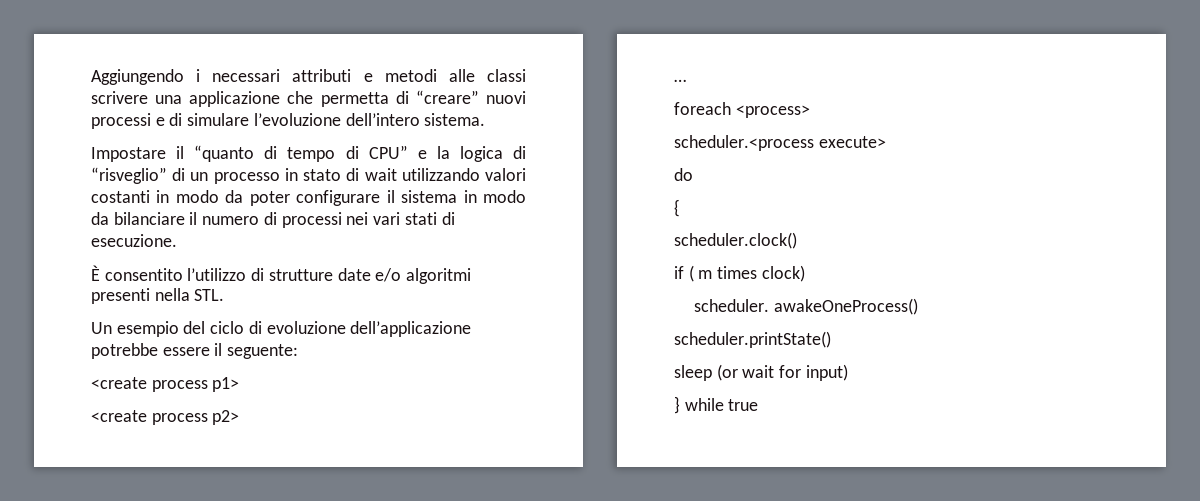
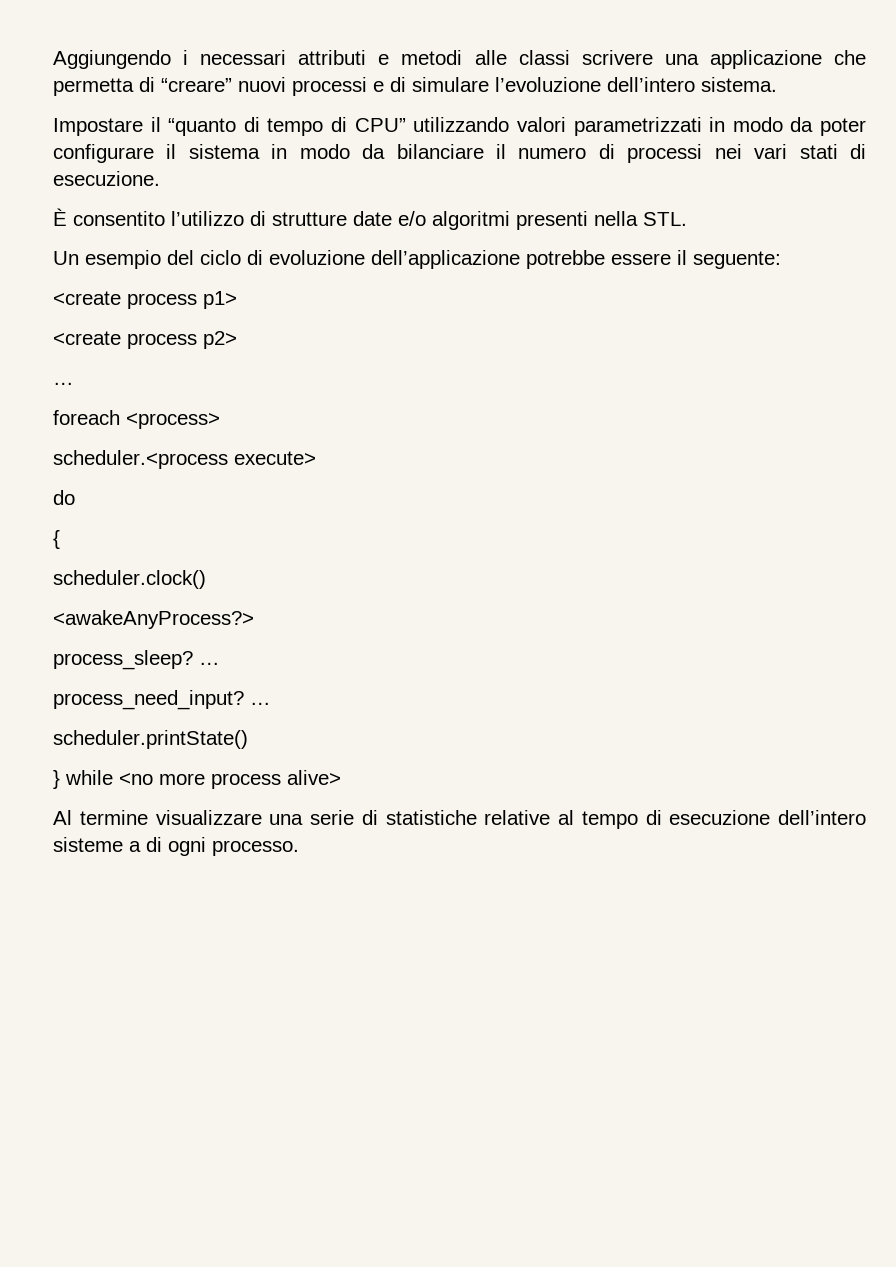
- Impostare il “quanto di tempo di CPU” e la logica di “risveglio” di un processo in stato di wait utilizzando valori costanti in modo da poter configurare il sistema in modo da bilanciare il numero di processi nei vari stati di esecuzione.
+ Impostare il “quanto di tempo di CPU” utilizzando valori parametrizzati in modo da poter configurare il sistema in modo da bilanciare il numero di processi nei vari stati di esecuzione.
- if ( m times clock)
- scheduler. awakeOneProcess()
+ <awakeAnyProcess?>
+ process_sleep? …
+ process_need_input? …
  scheduler.printState()
- sleep (or wait for input)
- } while true
+ } while <no more process alive>
+ Al termine visualizzare una serie di statistiche relative al tempo di esecuzione dell’intero sisteme a di ogni processo.

